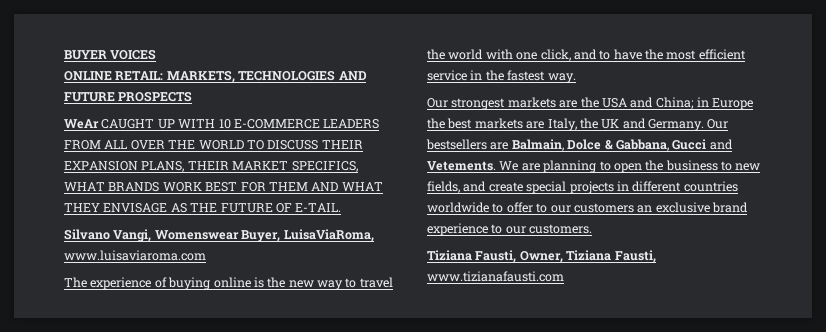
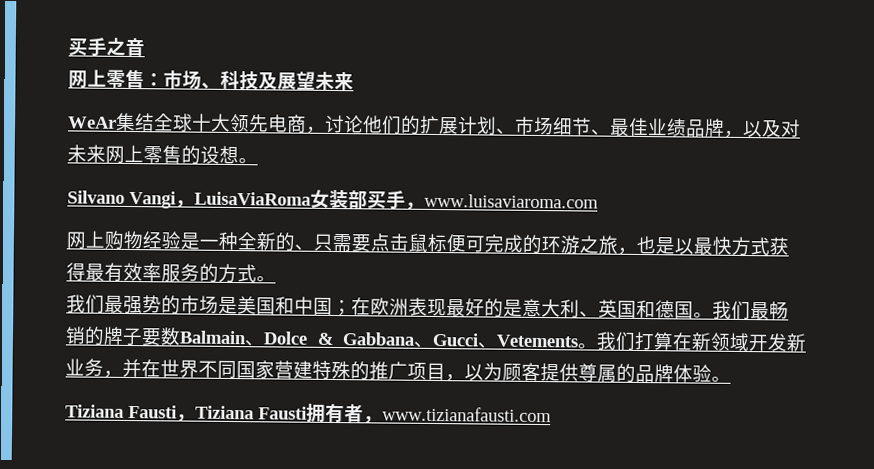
- BUYER VOICES
- ONLINE RETAIL: MARKETS, TECHNOLOGIES AND FUTURE PROSPECTS
- WeAr CAUGHT UP WITH 10 E-COMMERCE LEADERS FROM ALL OVER THE WORLD TO DISCUSS THEIR EXPANSION PLANS, THEIR MARKET SPECIFICS, WHAT BRANDS WORK BEST FOR THEM AND WHAT THEY ENVISAGE AS THE FUTURE OF E-TAIL.
- Silvano Vangi, Womenswear Buyer, LuisaViaRoma, www.luisaviaroma.com
- The experience of buying online is the new way to travel the world with one click, and to have the most efficient service in the fastest way.
- Our strongest markets are the USA and China; in Europe the best markets are Italy, the UK and Germany. Our bestsellers are Balmain, Dolce & Gabbana, Gucci and Vetements. We are planning to open the business to new fields, and create special projects in different countries worldwide to offer to our customers an exclusive brand experience to our customers.
- Tiziana Fausti, Owner, Tiziana Fausti, www.tizianafausti.com
+ 买手之音
+ 网上零售：市场、科技及展望未来
+ WeAr集结全球十大领先电商，讨论他们的扩展计划、市场细节、最佳业绩品牌，以及对未来网上零售的设想。
+ Silvano Vangi，LuisaViaRoma女装部买手，www.luisaviaroma.com
+ 网上购物经验是一种全新的、只需要点击鼠标便可完成的环游之旅，也是以最快方式获得最有效率服务的方式。
+ 我们最强势的市场是美国和中国；在欧洲表现最好的是意大利、英国和德国。我们最畅销的牌子要数Balmain、Dolce & Gabbana、Gucci、Vetements。我们打算在新领域开发新业务，并在世界不同国家营建特殊的推广项目，以为顾客提供尊属的品牌体验。
+ Tiziana Fausti，Tiziana Fausti拥有者，www.tizianafausti.com

